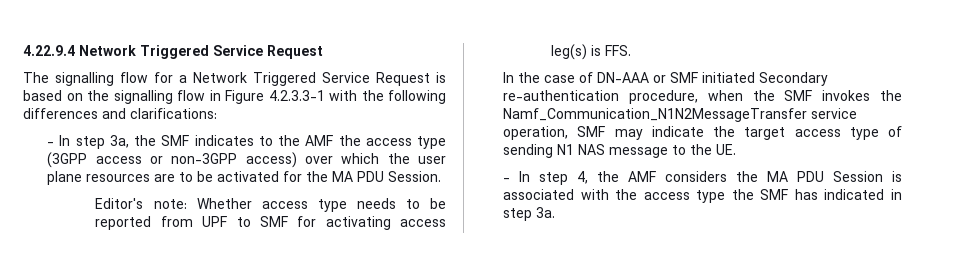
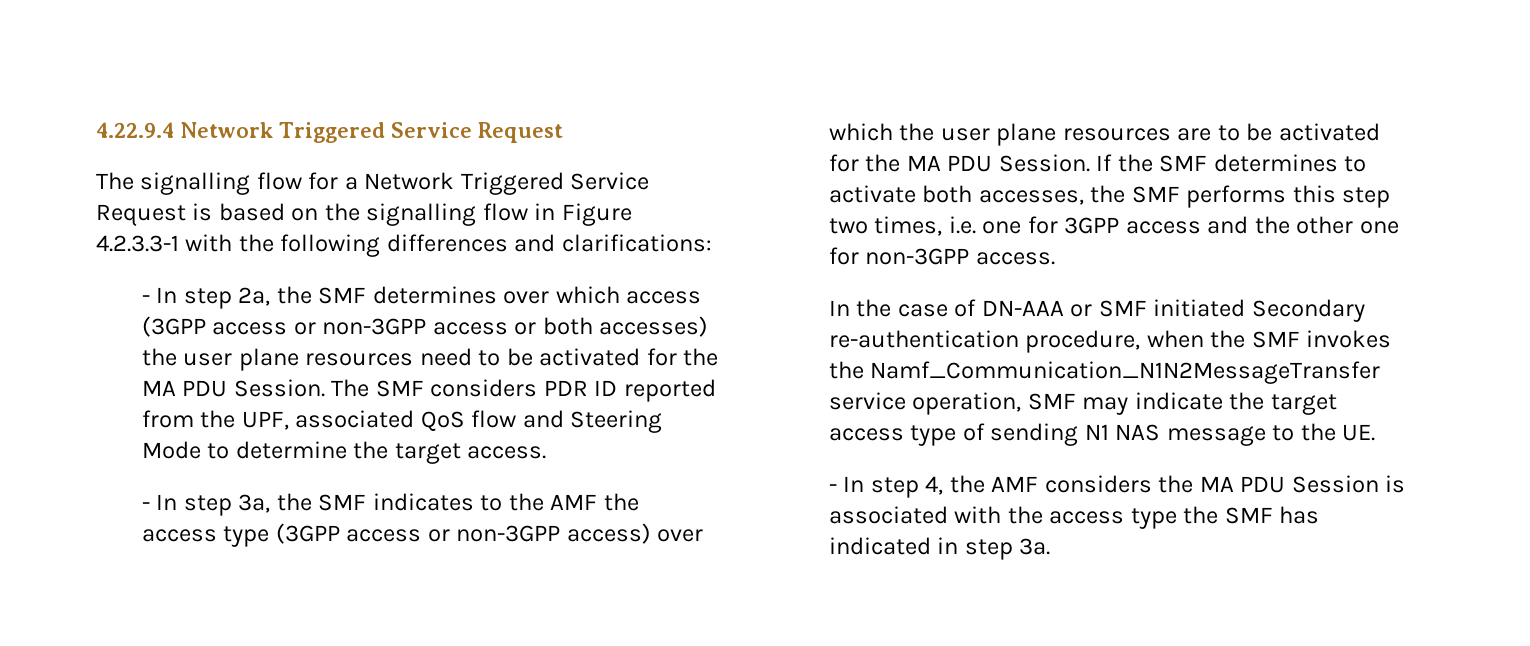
+ - In step 2a, the SMF determines over which access (3GPP access or non-3GPP access or both accesses) the user plane resources need to be activated for the MA PDU Session. The SMF considers PDR ID reported from the UPF, associated QoS flow and Steering Mode to determine the target access.
- - In step 3a, the SMF indicates to the AMF the access type (3GPP access or non-3GPP access) over which the user plane resources are to be activated for the MA PDU Session.
- Editor's note: Whether access type needs to be reported from UPF to SMF for activating access leg(s) is FFS.
+ - In step 3a, the SMF indicates to the AMF the access type (3GPP access or non-3GPP access) over which the user plane resources are to be activated for the MA PDU Session. If the SMF determines to activate both accesses, the SMF performs this step two times, i.e. one for 3GPP access and the other one for non-3GPP access.

